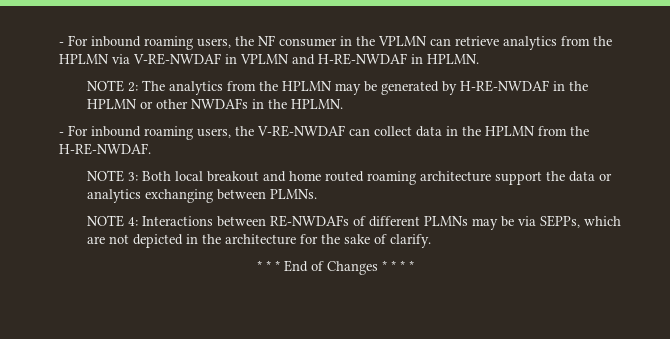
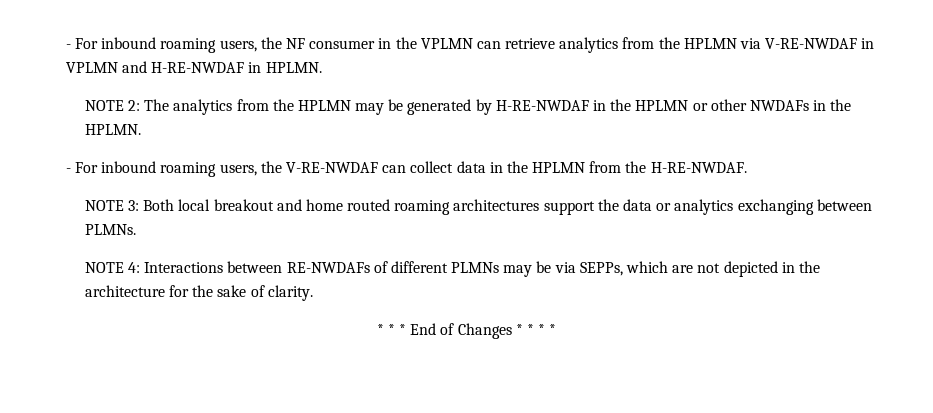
- NOTE 3: Both local breakout and home routed roaming architecture support the data or analytics exchanging between PLMNs.
+ NOTE 3: Both local breakout and home routed roaming architectures support the data or analytics exchanging between PLMNs.
- NOTE 4: Interactions between RE-NWDAFs of different PLMNs may be via SEPPs, which are not depicted in the architecture for the sake of clarify.
+ NOTE 4: Interactions between RE-NWDAFs of different PLMNs may be via SEPPs, which are not depicted in the architecture for the sake of clarity.

